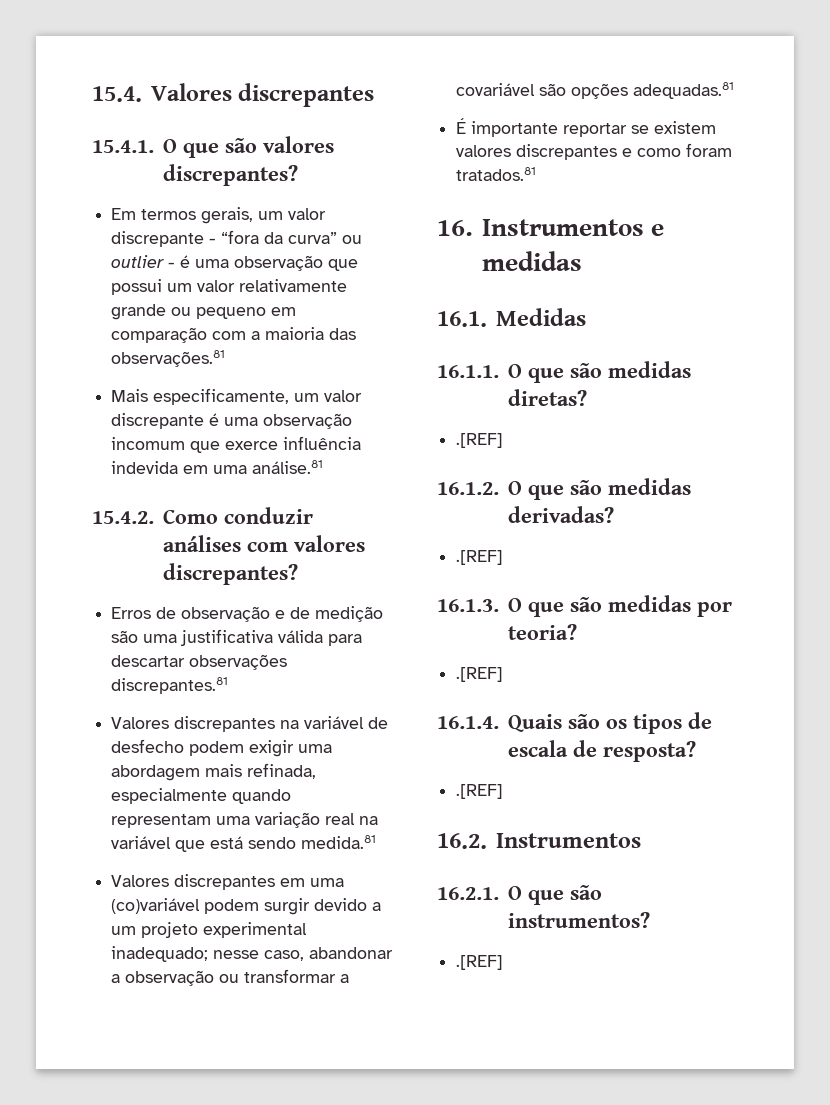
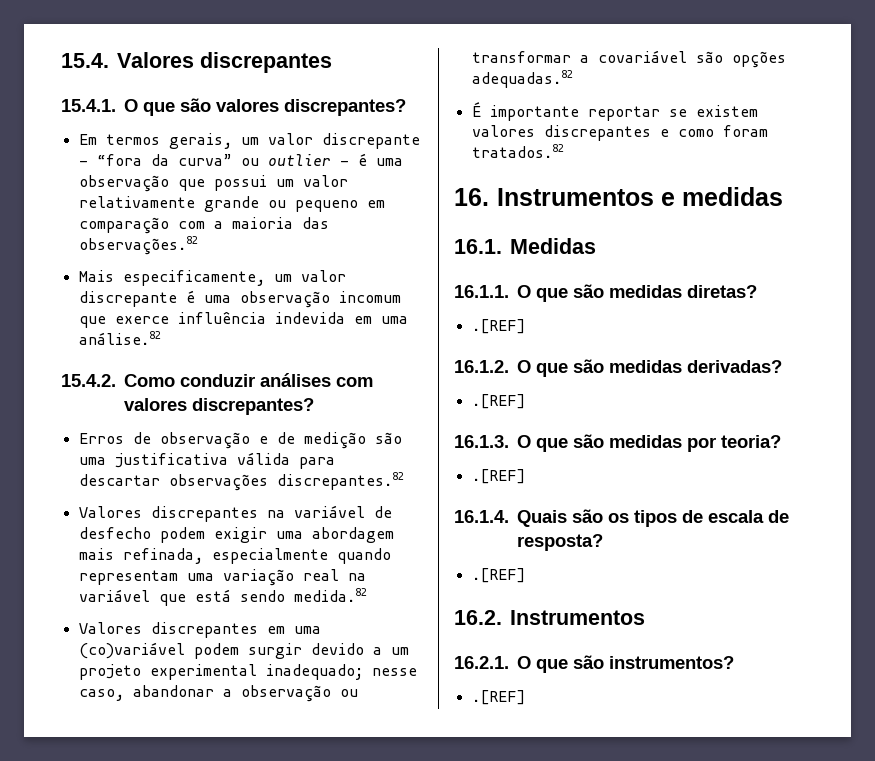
- Em termos gerais, um valor discrepante - “fora da curva” ou outlier - é uma observação que possui um valor relativamente grande ou pequeno em comparação com a maioria das observações.81
+ Em termos gerais, um valor discrepante - “fora da curva” ou outlier - é uma observação que possui um valor relativamente grande ou pequeno em comparação com a maioria das observações.82
- Mais especificamente, um valor discrepante é uma observação incomum que exerce influência indevida em uma análise.81
+ Mais especificamente, um valor discrepante é uma observação incomum que exerce influência indevida em uma análise.82
- Erros de observação e de medição são uma justificativa válida para descartar observações discrepantes.81
+ Erros de observação e de medição são uma justificativa válida para descartar observações discrepantes.82
- Valores discrepantes na variável de desfecho podem exigir uma abordagem mais refinada, especialmente quando representam uma variação real na variável que está sendo medida.81
+ Valores discrepantes na variável de desfecho podem exigir uma abordagem mais refinada, especialmente quando representam uma variação real na variável que está sendo medida.82
- Valores discrepantes em uma (co)variável podem surgir devido a um projeto experimental inadequado; nesse caso, abandonar a observação ou transformar a covariável são opções adequadas.81
+ Valores discrepantes em uma (co)variável podem surgir devido a um projeto experimental inadequado; nesse caso, abandonar a observação ou transformar a covariável são opções adequadas.82
- É importante reportar se existem valores discrepantes e como foram tratados.81
+ É importante reportar se existem valores discrepantes e como foram tratados.82

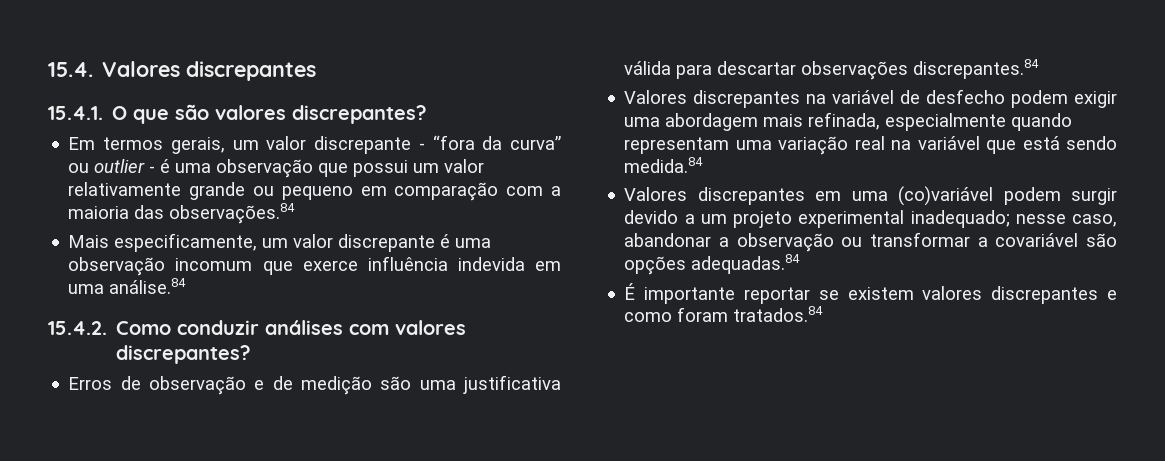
- Em termos gerais, um valor discrepante - “fora da curva” ou outlier - é uma observação que possui um valor relativamente grande ou pequeno em comparação com a maioria das observações.82
+ Em termos gerais, um valor discrepante - “fora da curva” ou outlier - é uma observação que possui um valor relativamente grande ou pequeno em comparação com a maioria das observações.84
- Mais especificamente, um valor discrepante é uma observação incomum que exerce influência indevida em uma análise.82
+ Mais especificamente, um valor discrepante é uma observação incomum que exerce influência indevida em uma análise.84
- Erros de observação e de medição são uma justificativa válida para descartar observações discrepantes.82
+ Erros de observação e de medição são uma justificativa válida para descartar observações discrepantes.84
- Valores discrepantes na variável de desfecho podem exigir uma abordagem mais refinada, especialmente quando representam uma variação real na variável que está sendo medida.82
+ Valores discrepantes na variável de desfecho podem exigir uma abordagem mais refinada, especialmente quando representam uma variação real na variável que está sendo medida.84
- Valores discrepantes em uma (co)variável podem surgir devido a um projeto experimental inadequado; nesse caso, abandonar a observação ou transformar a covariável são opções adequadas.82
+ Valores discrepantes em uma (co)variável podem surgir devido a um projeto experimental inadequado; nesse caso, abandonar a observação ou transformar a covariável são opções adequadas.84
- É importante reportar se existem valores discrepantes e como foram tratados.82
- 16. Instrumentos e medidas
- 16.1. Medidas
- 16.1.1. O que são medidas diretas?
- .[REF]
- 16.1.2. O que são medidas derivadas?
- .[REF]
- 16.1.3. O que são medidas por teoria?
- .[REF]
- 16.1.4. Quais são os tipos de escala de resposta?
- .[REF]
- 16.2. Instrumentos
- 16.2.1. O que são instrumentos?
- .[REF]
+ É importante reportar se existem valores discrepantes e como foram tratados.84

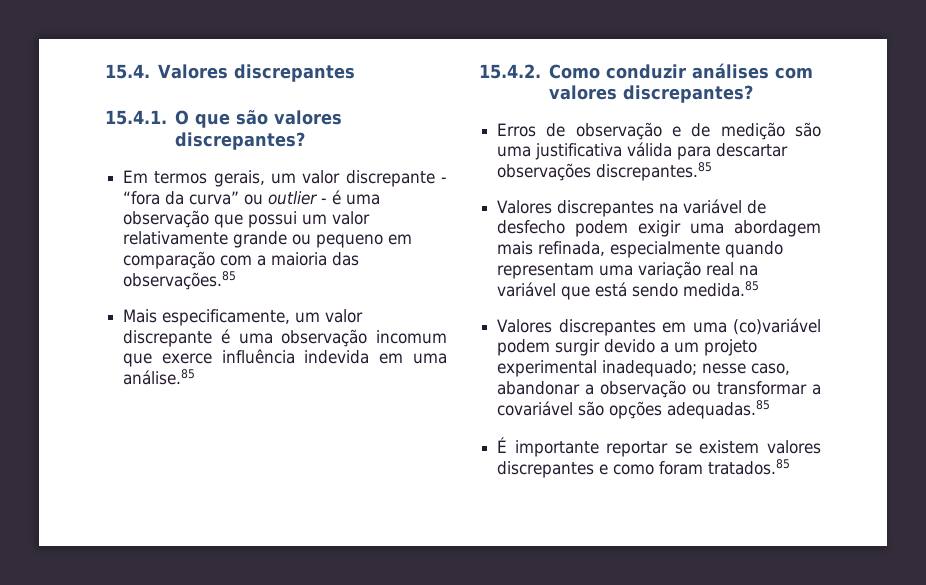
- Em termos gerais, um valor discrepante - “fora da curva” ou outlier - é uma observação que possui um valor relativamente grande ou pequeno em comparação com a maioria das observações.84
+ Em termos gerais, um valor discrepante - “fora da curva” ou outlier - é uma observação que possui um valor relativamente grande ou pequeno em comparação com a maioria das observações.85
- Mais especificamente, um valor discrepante é uma observação incomum que exerce influência indevida em uma análise.84
+ Mais especificamente, um valor discrepante é uma observação incomum que exerce influência indevida em uma análise.85
- Erros de observação e de medição são uma justificativa válida para descartar observações discrepantes.84
+ Erros de observação e de medição são uma justificativa válida para descartar observações discrepantes.85
- Valores discrepantes na variável de desfecho podem exigir uma abordagem mais refinada, especialmente quando representam uma variação real na variável que está sendo medida.84
+ Valores discrepantes na variável de desfecho podem exigir uma abordagem mais refinada, especialmente quando representam uma variação real na variável que está sendo medida.85
- Valores discrepantes em uma (co)variável podem surgir devido a um projeto experimental inadequado; nesse caso, abandonar a observação ou transformar a covariável são opções adequadas.84
+ Valores discrepantes em uma (co)variável podem surgir devido a um projeto experimental inadequado; nesse caso, abandonar a observação ou transformar a covariável são opções adequadas.85
- É importante reportar se existem valores discrepantes e como foram tratados.84
+ É importante reportar se existem valores discrepantes e como foram tratados.85

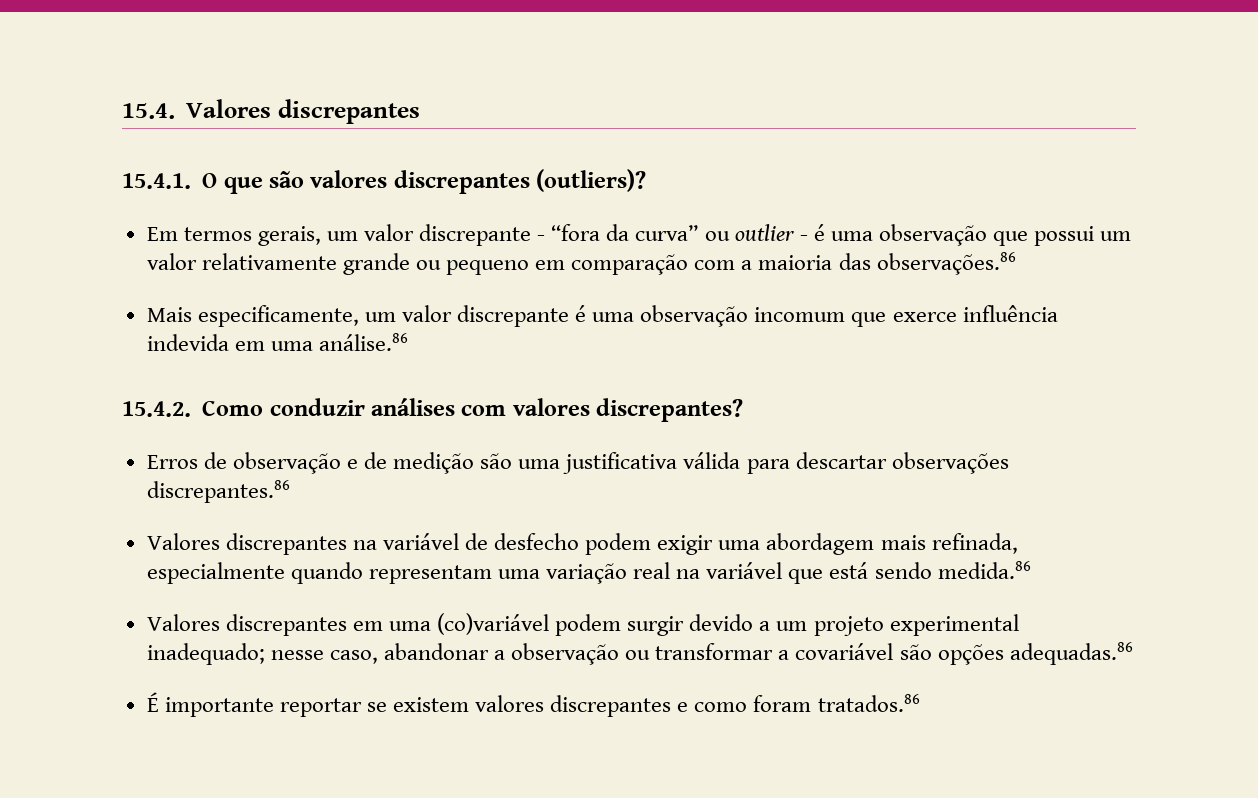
- 15.4.1. O que são valores discrepantes?
+ 15.4.1. O que são valores discrepantes (outliers)?
- Em termos gerais, um valor discrepante - “fora da curva” ou outlier - é uma observação que possui um valor relativamente grande ou pequeno em comparação com a maioria das observações.85
+ Em termos gerais, um valor discrepante - “fora da curva” ou outlier - é uma observação que possui um valor relativamente grande ou pequeno em comparação com a maioria das observações.86
- Mais especificamente, um valor discrepante é uma observação incomum que exerce influência indevida em uma análise.85
+ Mais especificamente, um valor discrepante é uma observação incomum que exerce influência indevida em uma análise.86
- Erros de observação e de medição são uma justificativa válida para descartar observações discrepantes.85
+ Erros de observação e de medição são uma justificativa válida para descartar observações discrepantes.86
- Valores discrepantes na variável de desfecho podem exigir uma abordagem mais refinada, especialmente quando representam uma variação real na variável que está sendo medida.85
+ Valores discrepantes na variável de desfecho podem exigir uma abordagem mais refinada, especialmente quando representam uma variação real na variável que está sendo medida.86
- Valores discrepantes em uma (co)variável podem surgir devido a um projeto experimental inadequado; nesse caso, abandonar a observação ou transformar a covariável são opções adequadas.85
+ Valores discrepantes em uma (co)variável podem surgir devido a um projeto experimental inadequado; nesse caso, abandonar a observação ou transformar a covariável são opções adequadas.86
- É importante reportar se existem valores discrepantes e como foram tratados.85
+ É importante reportar se existem valores discrepantes e como foram tratados.86

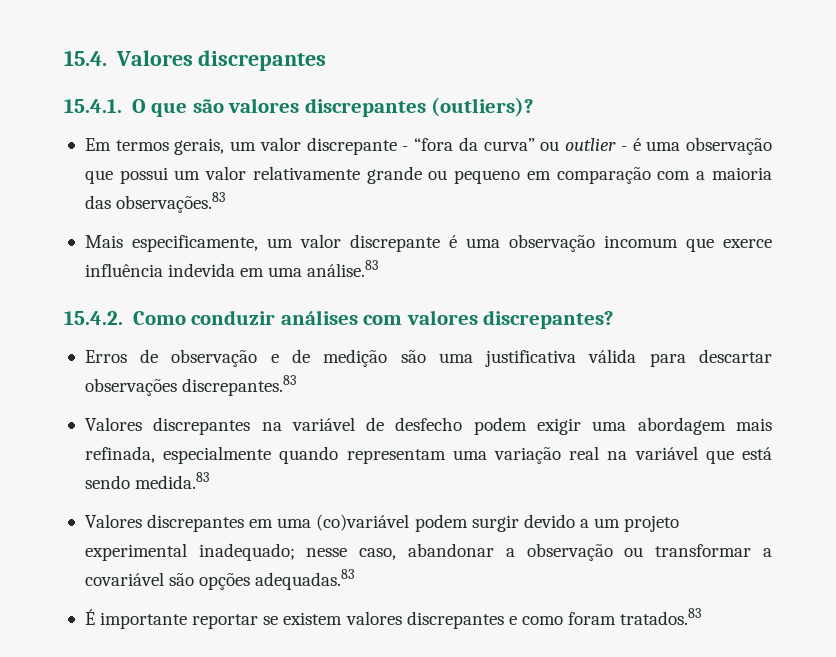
- Em termos gerais, um valor discrepante - “fora da curva” ou outlier - é uma observação que possui um valor relativamente grande ou pequeno em comparação com a maioria das observações.86
+ Em termos gerais, um valor discrepante - “fora da curva” ou outlier - é uma observação que possui um valor relativamente grande ou pequeno em comparação com a maioria das observações.83
- Mais especificamente, um valor discrepante é uma observação incomum que exerce influência indevida em uma análise.86
+ Mais especificamente, um valor discrepante é uma observação incomum que exerce influência indevida em uma análise.83
- Erros de observação e de medição são uma justificativa válida para descartar observações discrepantes.86
+ Erros de observação e de medição são uma justificativa válida para descartar observações discrepantes.83
- Valores discrepantes na variável de desfecho podem exigir uma abordagem mais refinada, especialmente quando representam uma variação real na variável que está sendo medida.86
+ Valores discrepantes na variável de desfecho podem exigir uma abordagem mais refinada, especialmente quando representam uma variação real na variável que está sendo medida.83
- Valores discrepantes em uma (co)variável podem surgir devido a um projeto experimental inadequado; nesse caso, abandonar a observação ou transformar a covariável são opções adequadas.86
+ Valores discrepantes em uma (co)variável podem surgir devido a um projeto experimental inadequado; nesse caso, abandonar a observação ou transformar a covariável são opções adequadas.83
- É importante reportar se existem valores discrepantes e como foram tratados.86
+ É importante reportar se existem valores discrepantes e como foram tratados.83

